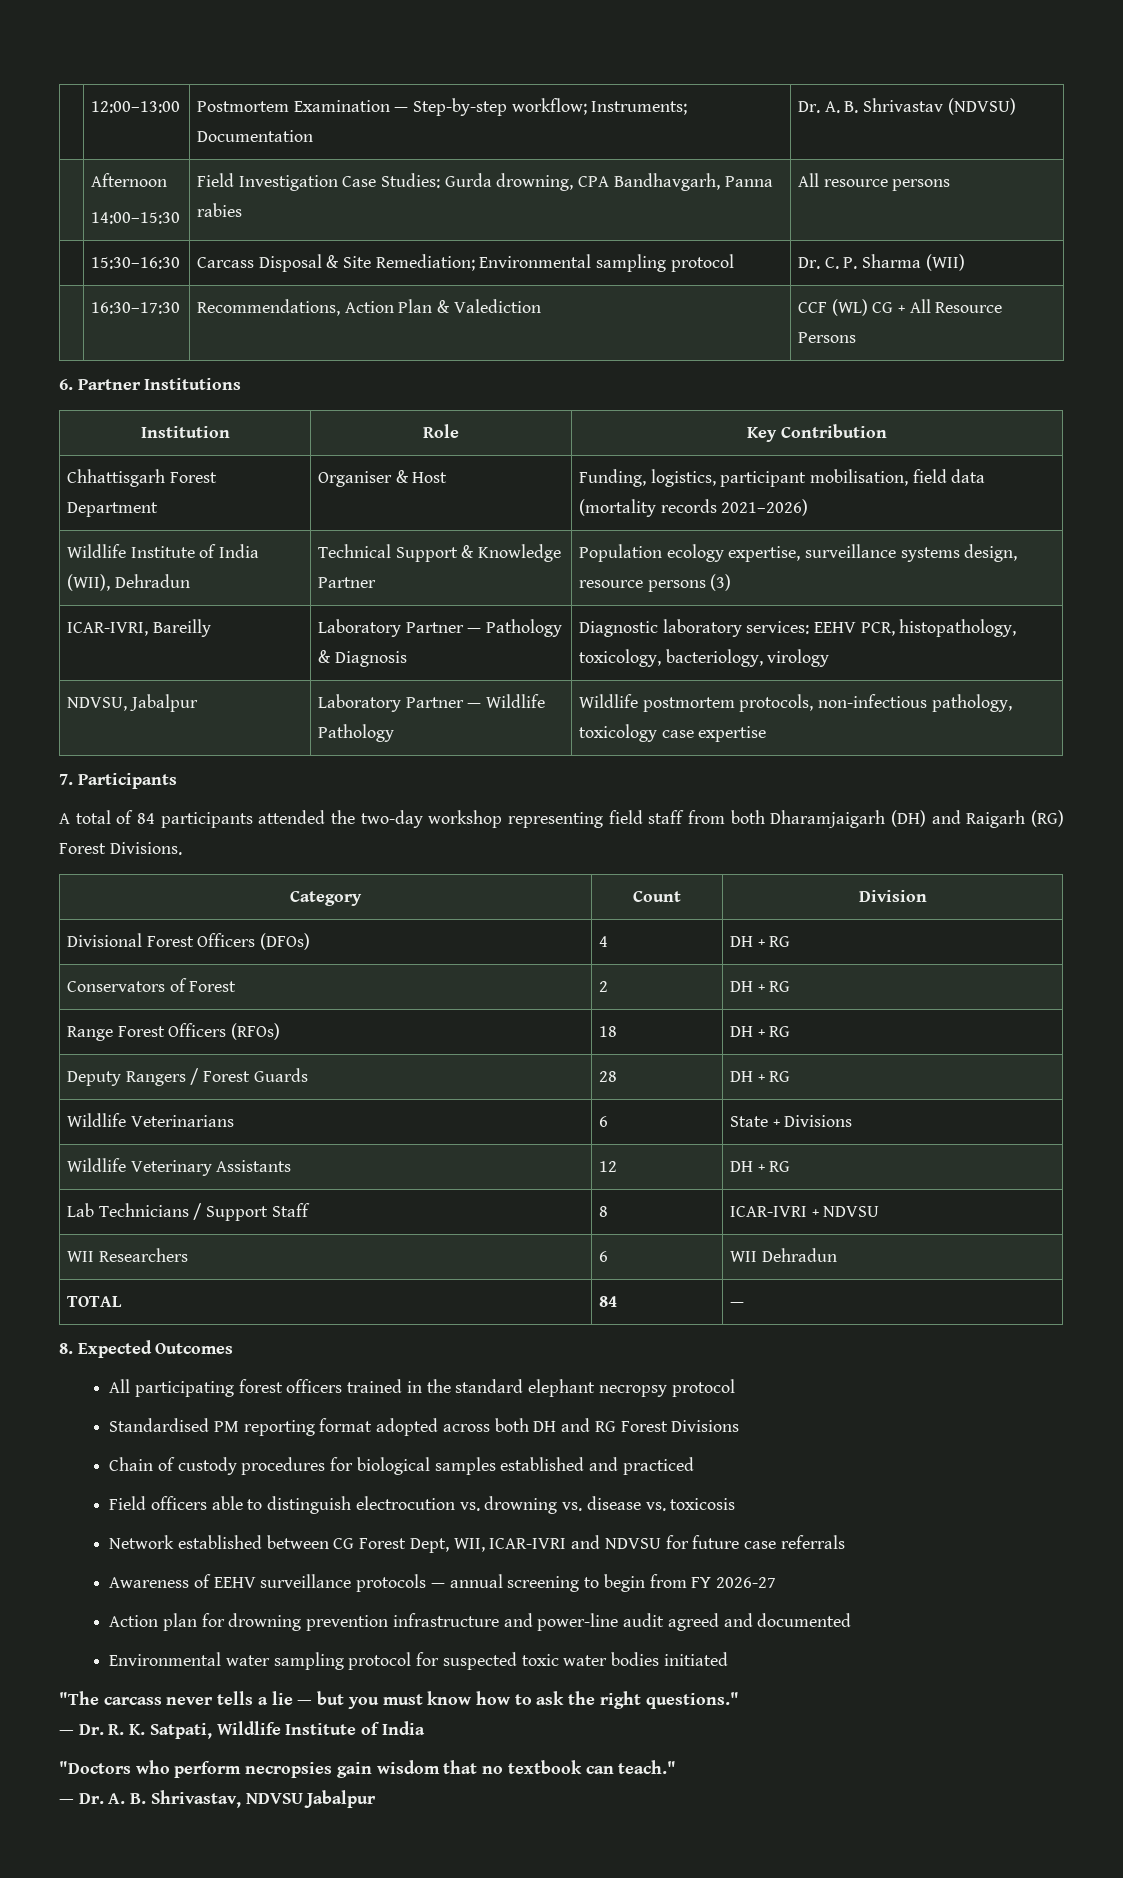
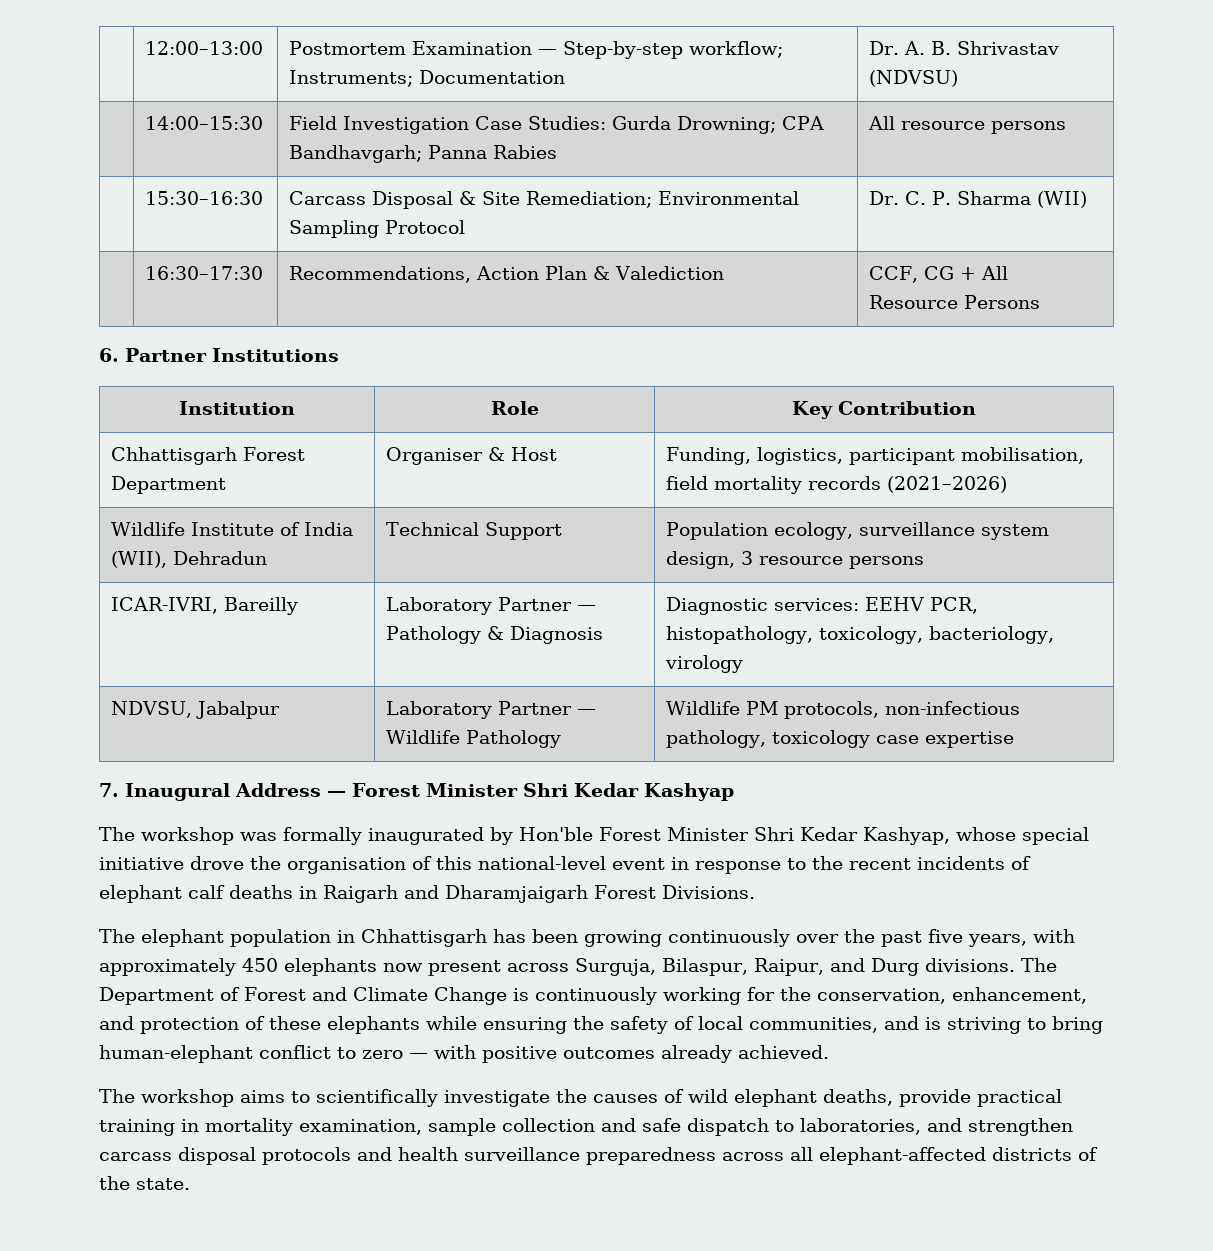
- | Afternoon
- 14:00–15:30 | Field Investigation Case Studies: Gurda drowning, CPA Bandhavgarh, Panna rabies | All resource persons
+ | 14:00–15:30 | Field Investigation Case Studies: Gurda Drowning; CPA Bandhavgarh; Panna Rabies | All resource persons
- | 15:30–16:30 | Carcass Disposal & Site Remediation; Environmental sampling protocol | Dr. C. P. Sharma (WII)
+ | 15:30–16:30 | Carcass Disposal & Site Remediation; Environmental Sampling Protocol | Dr. C. P. Sharma (WII)
- | 16:30–17:30 | Recommendations, Action Plan & Valediction | CCF (WL) CG + All Resource Persons
+ | 16:30–17:30 | Recommendations, Action Plan & Valediction | CCF, CG + All Resource Persons
- Chhattisgarh Forest Department | Organiser & Host | Funding, logistics, participant mobilisation, field data (mortality records 2021–2026)
+ Chhattisgarh Forest Department | Organiser & Host | Funding, logistics, participant mobilisation, field mortality records (2021–2026)
- Wildlife Institute of India (WII), Dehradun | Technical Support & Knowledge Partner | Population ecology expertise, surveillance systems design, resource persons (3)
+ Wildlife Institute of India (WII), Dehradun | Technical Support | Population ecology, surveillance system design, 3 resource persons
- ICAR-IVRI, Bareilly | Laboratory Partner — Pathology & Diagnosis | Diagnostic laboratory services: EEHV PCR, histopathology, toxicology, bacteriology, virology
+ ICAR-IVRI, Bareilly | Laboratory Partner — Pathology & Diagnosis | Diagnostic services: EEHV PCR, histopathology, toxicology, bacteriology, virology
- NDVSU, Jabalpur | Laboratory Partner — Wildlife Pathology | Wildlife postmortem protocols, non-infectious pathology, toxicology case expertise
+ NDVSU, Jabalpur | Laboratory Partner — Wildlife Pathology | Wildlife PM protocols, non-infectious pathology, toxicology case expertise
- 7. Participants
- A total of 84 participants attended the two-day workshop representing field staff from both Dharamjaigarh (DH) and Raigarh (RG) Forest Divisions.
- Category | Count | Division
- Divisional Forest Officers (DFOs) | 4 | DH + RG
- Conservators of Forest | 2 | DH + RG
- Range Forest Officers (RFOs) | 18 | DH + RG
- Deputy Rangers / Forest Guards | 28 | DH + RG
- Wildlife Veterinarians | 6 | State + Divisions
- Wildlife Veterinary Assistants | 12 | DH + RG
- Lab Technicians / Support Staff | 8 | ICAR-IVRI + NDVSU
- WII Researchers | 6 | WII Dehradun
- TOTAL | 84 | —
- 8. Expected Outcomes
- All participating forest officers trained in the standard elephant necropsy protocol
- Standardised PM reporting format adopted across both DH and RG Forest Divisions
- Chain of custody procedures for biological samples established and practiced
- Field officers able to distinguish electrocution vs. drowning vs. disease vs. toxicosis
- Network established between CG Forest Dept, WII, ICAR-IVRI and NDVSU for future case referrals
- Awareness of EEHV surveillance protocols — annual screening to begin from FY 2026-27
- Action plan for drowning prevention infrastructure and power-line audit agreed and documented
- Environmental water sampling protocol for suspected toxic water bodies initiated
- "The carcass never tells a lie — but you must know how to ask the right questions."
- — Dr. R. K. Satpati, Wildlife Institute of India
- "Doctors who perform necropsies gain wisdom that no textbook can teach."
- — Dr. A. B. Shrivastav, NDVSU Jabalpur
+ 7. Inaugural Address — Forest Minister Shri Kedar Kashyap
+ The workshop was formally inaugurated by Hon'ble Forest Minister Shri Kedar Kashyap, whose special initiative drove the organisation of this national-level event in response to the recent incidents of elephant calf deaths in Raigarh and Dharamjaigarh Forest Divisions.
+ The elephant population in Chhattisgarh has been growing continuously over the past five years, with approximately 450 elephants now present across Surguja, Bilaspur, Raipur, and Durg divisions. The Department of Forest and Climate Change is continuously working for the conservation, enhancement, and protection of these elephants while ensuring the safety of local communities, and is striving to bring human-elephant conflict to zero — with positive outcomes already achieved.
+ The workshop aims to scientifically investigate the causes of wild elephant deaths, provide practical training in mortality examination, sample collection and safe dispatch to laboratories, and strengthen carcass disposal protocols and health surveillance preparedness across all elephant-affected districts of the state.

